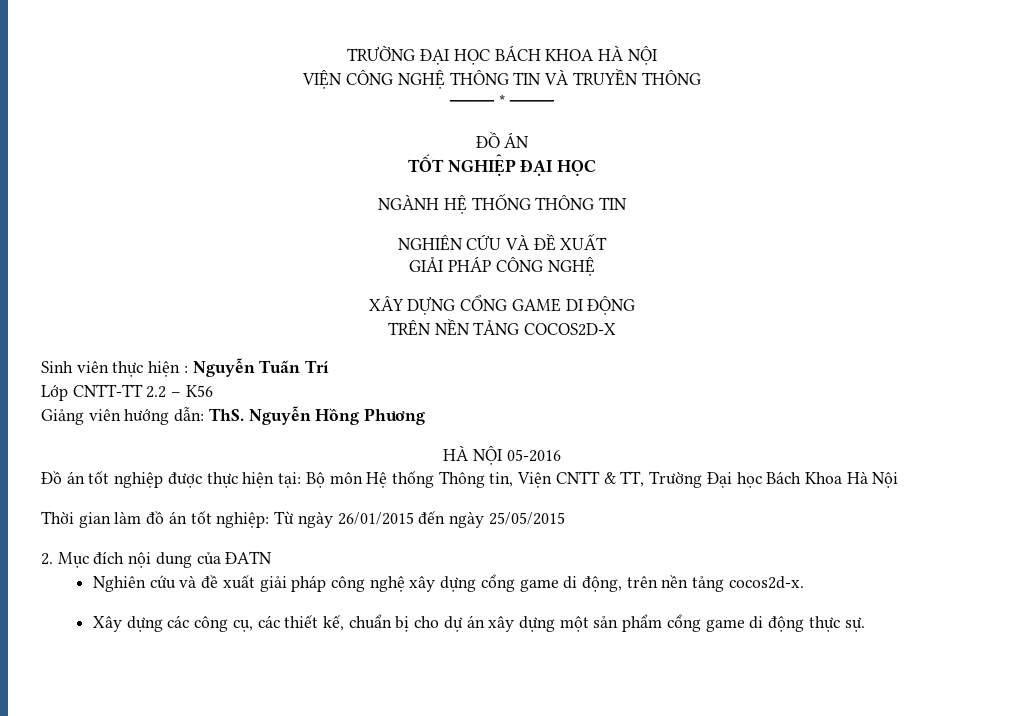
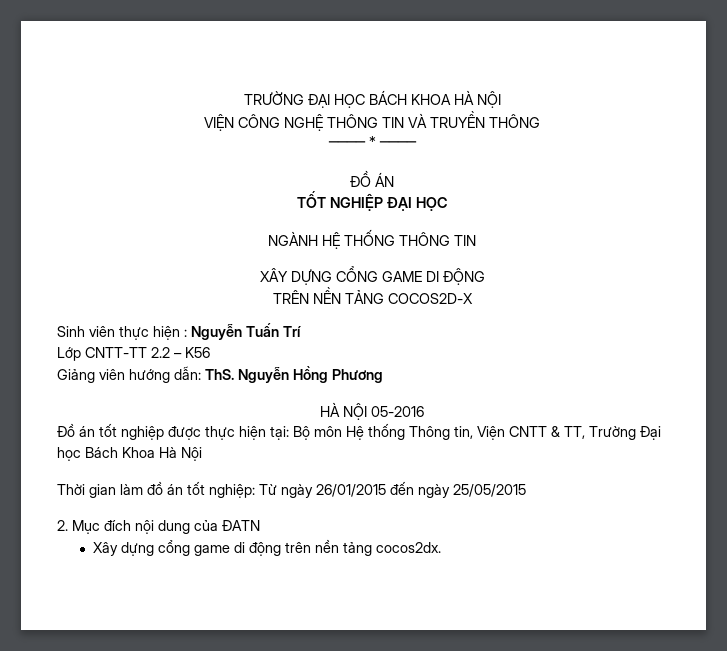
- NGHIÊN CỨU VÀ ĐỀ XUẤT
- GIẢI PHÁP CÔNG NGHỆ
- Nghiên cứu và đề xuất giải pháp công nghệ xây dựng cổng game di động, trên nền tảng cocos2d-x.
- Xây dựng các công cụ, các thiết kế, chuẩn bị cho dự án xây dựng một sản phẩm cổng game di động thực sự.
+ Xây dựng cổng game di động trên nền tảng cocos2dx.

